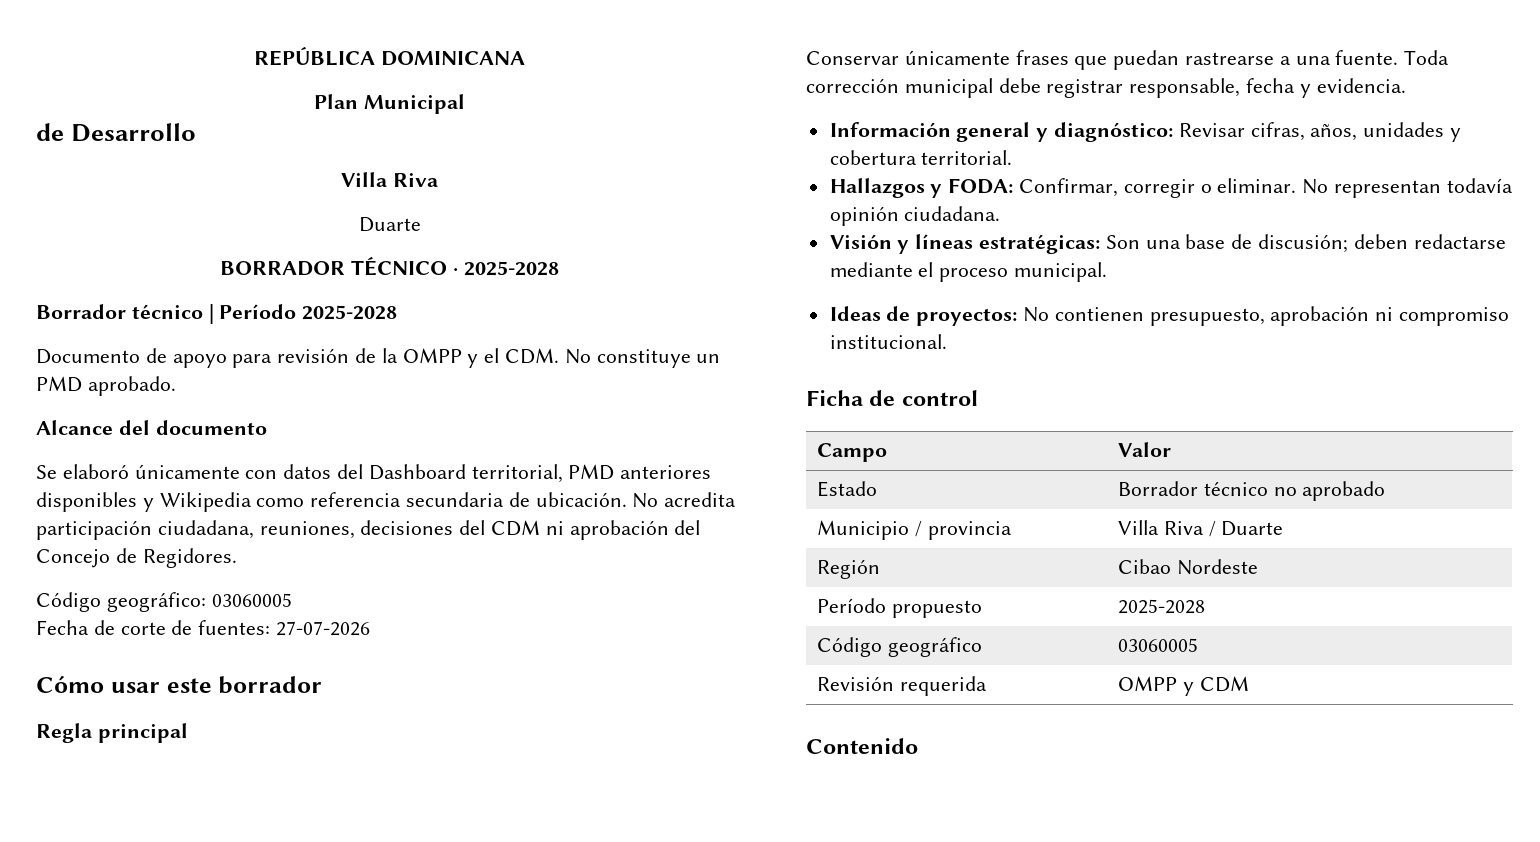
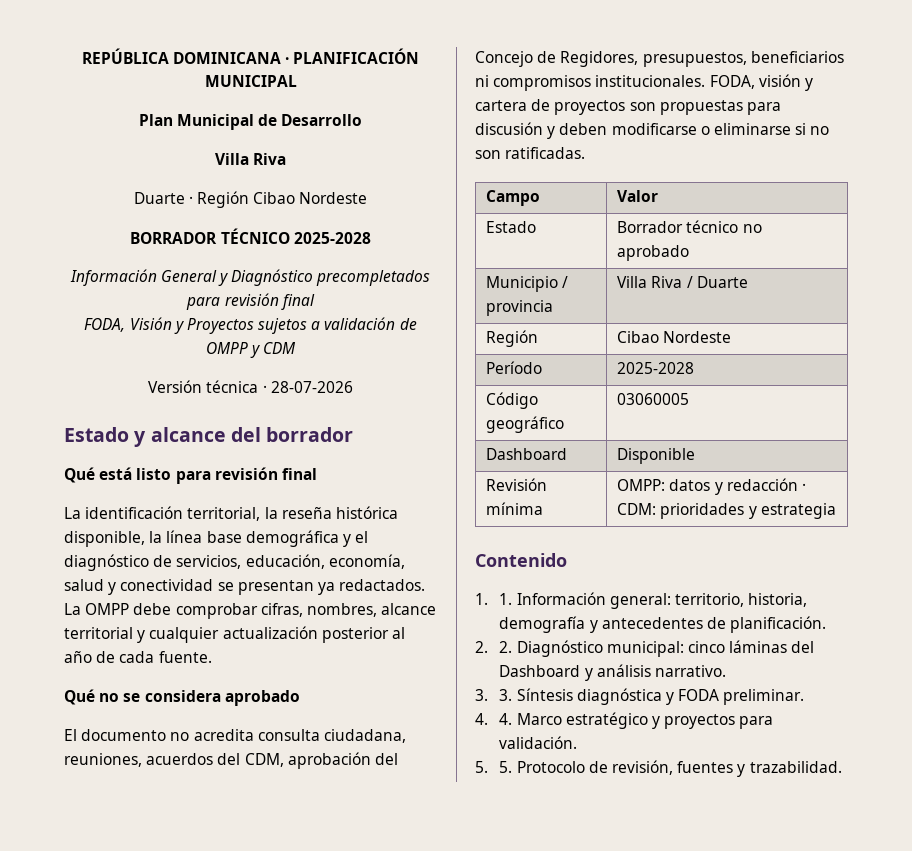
- REPÚBLICA DOMINICANA
+ REPÚBLICA DOMINICANA · PLANIFICACIÓN MUNICIPAL
- Plan Municipal
- de Desarrollo
+ Plan Municipal de Desarrollo
  Villa Riva
- Duarte
+ Duarte · Región Cibao Nordeste
- BORRADOR TÉCNICO · 2025-2028
- Borrador técnico | Período 2025-2028
- Documento de apoyo para revisión de la OMPP y el CDM. No constituye un PMD aprobado.
- Alcance del documento
- Se elaboró únicamente con datos del Dashboard territorial, PMD anteriores disponibles y Wikipedia como referencia secundaria de ubicación. No acredita participación ciudadana, reuniones, decisiones del CDM ni aprobación del Concejo de Regidores.
- Código geográfico: 03060005
- Fecha de corte de fuentes: 27-07-2026
- Cómo usar este borrador
- Regla principal
- Conservar únicamente frases que puedan rastrearse a una fuente. Toda corrección municipal debe registrar responsable, fecha y evidencia.
- Información general y diagnóstico: Revisar cifras, años, unidades y cobertura territorial.
- Hallazgos y FODA: Confirmar, corregir o eliminar. No representan todavía opinión ciudadana.
- Visión y líneas estratégicas: Son una base de discusión; deben redactarse mediante el proceso municipal.
- Ideas de proyectos: No contienen presupuesto, aprobación ni compromiso institucional.
- Ficha de control
+ BORRADOR TÉCNICO 2025-2028
+ Información General y Diagnóstico precompletados para revisión final
+ FODA, Visión y Proyectos sujetos a validación de OMPP y CDM
+ Versión técnica · 28-07-2026
+ Estado y alcance del borrador
+ Qué está listo para revisión final
+ La identificación territorial, la reseña histórica disponible, la línea base demográfica y el diagnóstico de servicios, educación, economía, salud y conectividad se presentan ya redactados. La OMPP debe comprobar cifras, nombres, alcance territorial y cualquier actualización posterior al año de cada fuente.
+ Qué no se considera aprobado
+ El documento no acredita consulta ciudadana, reuniones, acuerdos del CDM, aprobación del Concejo de Regidores, presupuestos, beneficiarios ni compromisos institucionales. FODA, visión y cartera de proyectos son propuestas para discusión y deben modificarse o eliminarse si no son ratificadas.
- Período propuesto | 2025-2028
+ Período | 2025-2028
+ Dashboard | Disponible
- Revisión requerida | OMPP y CDM
+ Revisión mínima | OMPP: datos y redacción · CDM: prioridades y estrategia
  Contenido
+ 1. 1. Información general: territorio, historia, demografía y antecedentes de planificación.
+ 2. 2. Diagnóstico municipal: cinco láminas del Dashboard y análisis narrativo.
+ 3. 3. Síntesis diagnóstica y FODA preliminar.
+ 4. 4. Marco estratégico y proyectos para validación.
+ 5. 5. Protocolo de revisión, fuentes y trazabilidad.

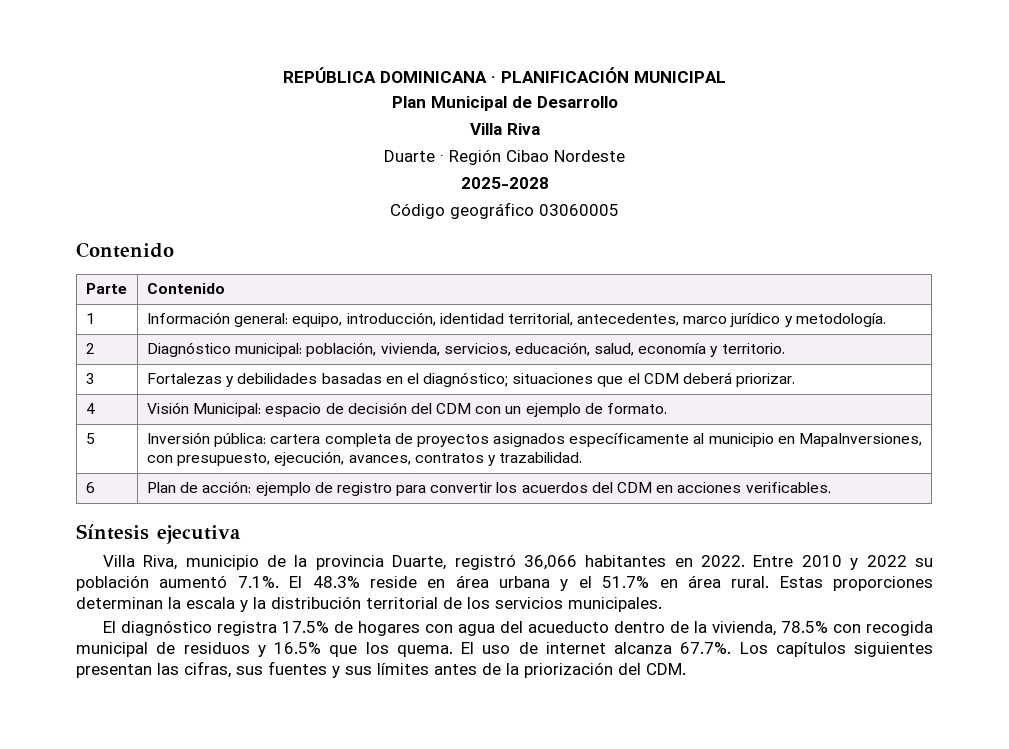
- BORRADOR TÉCNICO 2025-2028
- Información General y Diagnóstico precompletados para revisión final
- FODA, Visión y Proyectos sujetos a validación de OMPP y CDM
- Versión técnica · 28-07-2026
- Estado y alcance del borrador
- Qué está listo para revisión final
- La identificación territorial, la reseña histórica disponible, la línea base demográfica y el diagnóstico de servicios, educación, economía, salud y conectividad se presentan ya redactados. La OMPP debe comprobar cifras, nombres, alcance territorial y cualquier actualización posterior al año de cada fuente.
- Qué no se considera aprobado
- El documento no acredita consulta ciudadana, reuniones, acuerdos del CDM, aprobación del Concejo de Regidores, presupuestos, beneficiarios ni compromisos institucionales. FODA, visión y cartera de proyectos son propuestas para discusión y deben modificarse o eliminarse si no son ratificadas.
- Campo | Valor
- Estado | Borrador técnico no aprobado
- Municipio / provincia | Villa Riva / Duarte
- Región | Cibao Nordeste
- Período | 2025-2028
- Código geográfico | 03060005
- Dashboard | Disponible
- Revisión mínima | OMPP: datos y redacción · CDM: prioridades y estrategia
+ 2025-2028
+ Código geográfico 03060005
  Contenido
- 1. 1. Información general: territorio, historia, demografía y antecedentes de planificación.
- 2. 2. Diagnóstico municipal: cinco láminas del Dashboard y análisis narrativo.
- 3. 3. Síntesis diagnóstica y FODA preliminar.
- 4. 4. Marco estratégico y proyectos para validación.
- 5. 5. Protocolo de revisión, fuentes y trazabilidad.
+ Parte | Contenido
+ 1 | Información general: equipo, introducción, identidad territorial, antecedentes, marco jurídico y metodología.
+ 2 | Diagnóstico municipal: población, vivienda, servicios, educación, salud, economía y territorio.
+ 3 | Fortalezas y debilidades basadas en el diagnóstico; situaciones que el CDM deberá priorizar.
+ 4 | Visión Municipal: espacio de decisión del CDM con un ejemplo de formato.
+ 5 | Inversión pública: cartera completa de proyectos asignados específicamente al municipio en MapaInversiones, con presupuesto, ejecución, avances, contratos y trazabilidad.
+ 6 | Plan de acción: ejemplo de registro para convertir los acuerdos del CDM en acciones verificables.
+ Síntesis ejecutiva
+ Villa Riva, municipio de la provincia Duarte, registró 36,066 habitantes en 2022. Entre 2010 y 2022 su población aumentó 7.1%. El 48.3% reside en área urbana y el 51.7% en área rural. Estas proporciones determinan la escala y la distribución territorial de los servicios municipales.
+ El diagnóstico registra 17.5% de hogares con agua del acueducto dentro de la vivienda, 78.5% con recogida municipal de residuos y 16.5% que los quema. El uso de internet alcanza 67.7%. Los capítulos siguientes presentan las cifras, sus fuentes y sus límites antes de la priorización del CDM.

